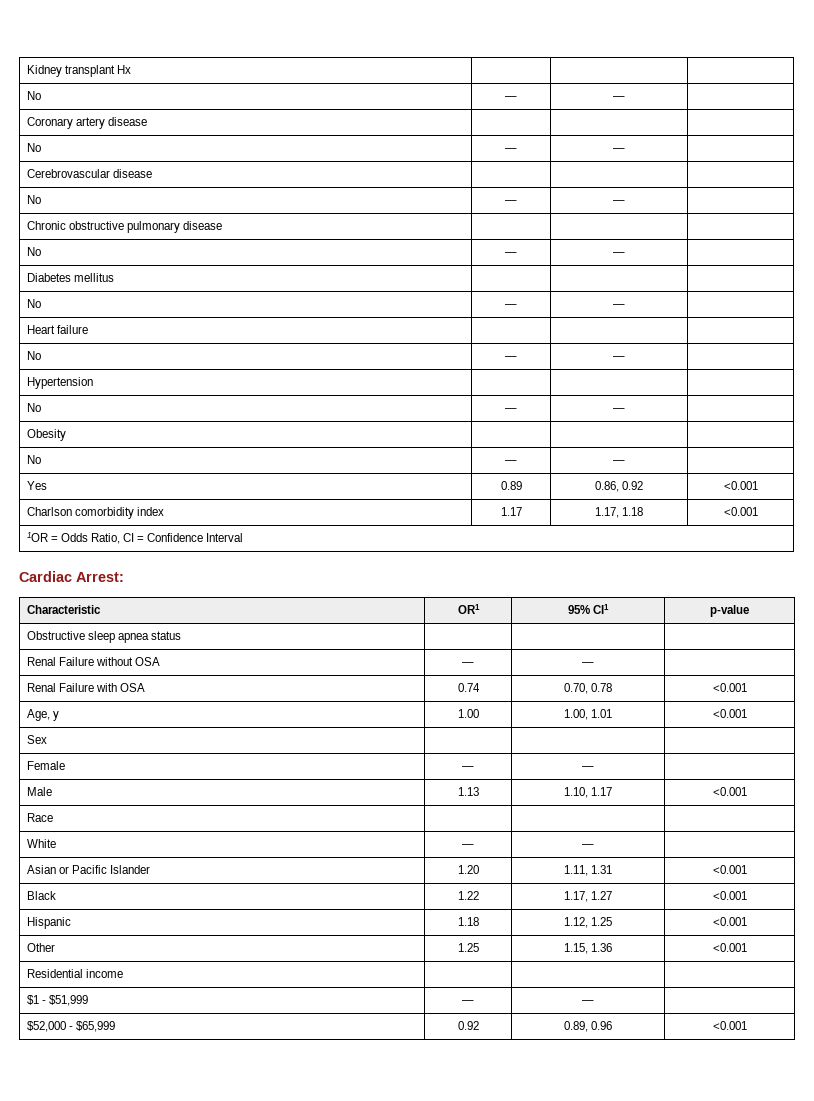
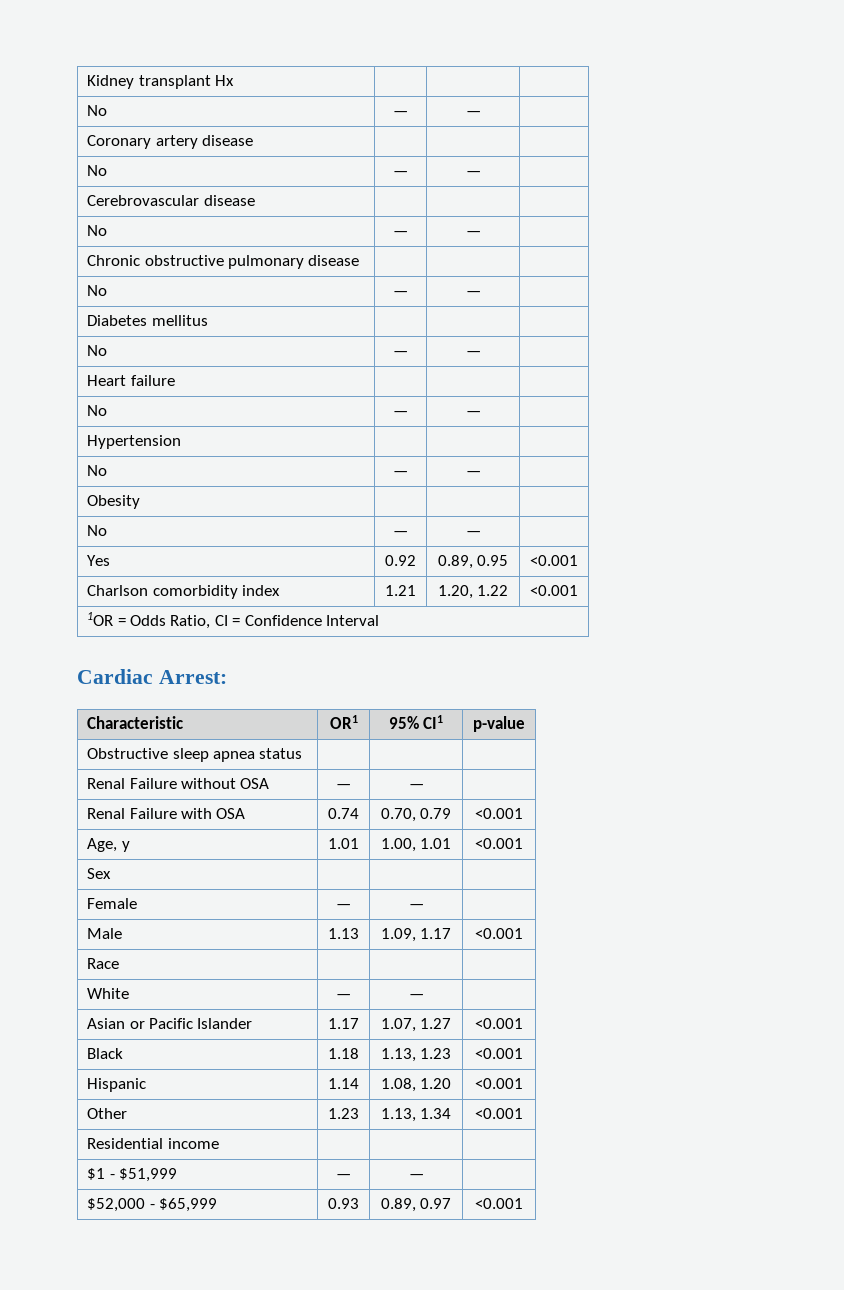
- Yes | 0.89 | 0.86, 0.92 | <0.001
+ Yes | 0.92 | 0.89, 0.95 | <0.001
- Charlson comorbidity index | 1.17 | 1.17, 1.18 | <0.001
+ Charlson comorbidity index | 1.21 | 1.20, 1.22 | <0.001
- Renal Failure with OSA | 0.74 | 0.70, 0.78 | <0.001
+ Renal Failure with OSA | 0.74 | 0.70, 0.79 | <0.001
- Age, y | 1.00 | 1.00, 1.01 | <0.001
+ Age, y | 1.01 | 1.00, 1.01 | <0.001
- Male | 1.13 | 1.10, 1.17 | <0.001
+ Male | 1.13 | 1.09, 1.17 | <0.001
- Asian or Pacific Islander | 1.20 | 1.11, 1.31 | <0.001
+ Asian or Pacific Islander | 1.17 | 1.07, 1.27 | <0.001
- Black | 1.22 | 1.17, 1.27 | <0.001
+ Black | 1.18 | 1.13, 1.23 | <0.001
- Hispanic | 1.18 | 1.12, 1.25 | <0.001
+ Hispanic | 1.14 | 1.08, 1.20 | <0.001
- Other | 1.25 | 1.15, 1.36 | <0.001
+ Other | 1.23 | 1.13, 1.34 | <0.001
- $52,000 - $65,999 | 0.92 | 0.89, 0.96 | <0.001
+ $52,000 - $65,999 | 0.93 | 0.89, 0.97 | <0.001

